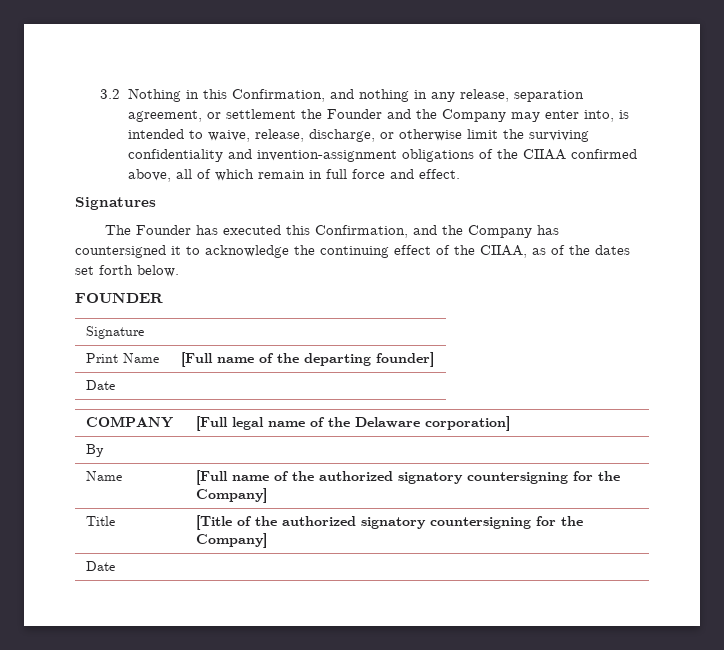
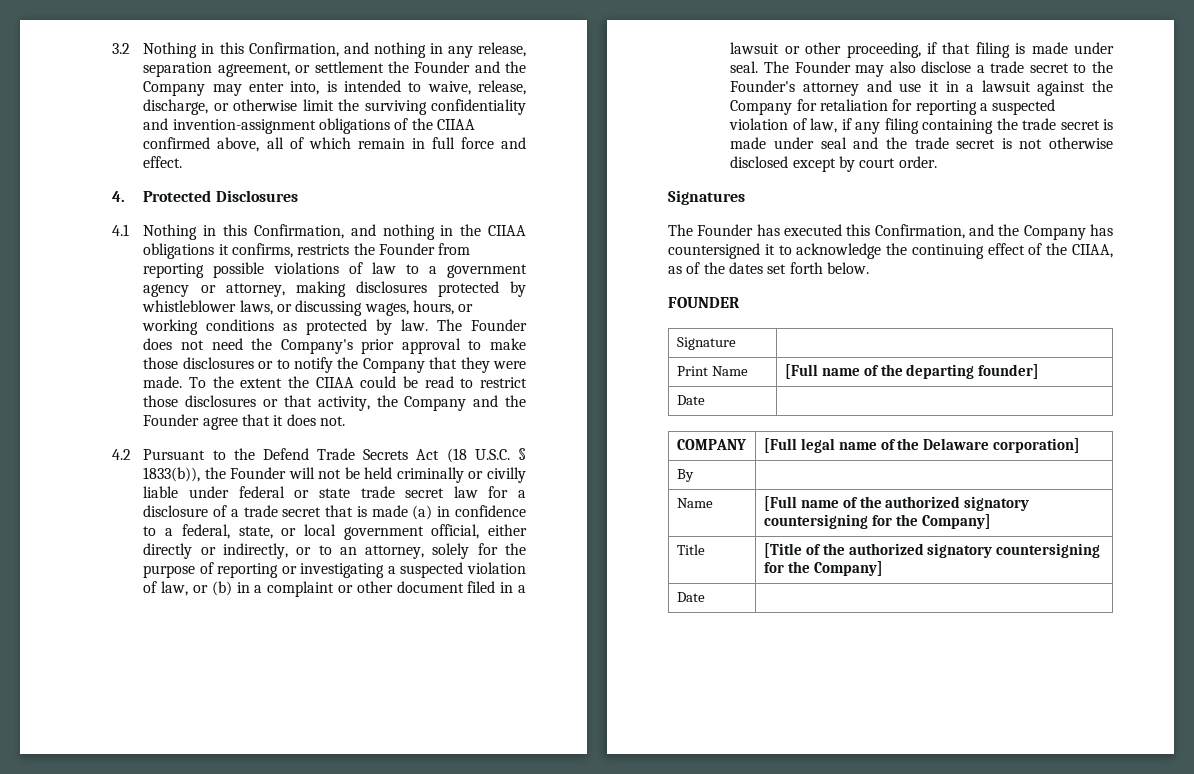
+ 4. Protected Disclosures
+ 4.1 Nothing in this Confirmation, and nothing in the CIIAA obligations it confirms, restricts the Founder from reporting possible violations of law to a government agency or attorney, making disclosures protected by whistleblower laws, or discussing wages, hours, or working conditions as protected by law. The Founder does not need the Company's prior approval to make those disclosures or to notify the Company that they were made. To the extent the CIIAA could be read to restrict those disclosures or that activity, the Company and the Founder agree that it does not.
+ 4.2 Pursuant to the Defend Trade Secrets Act (18 U.S.C. § 1833(b)), the Founder will not be held criminally or civilly liable under federal or state trade secret law for a disclosure of a trade secret that is made (a) in confidence to a federal, state, or local government official, either directly or indirectly, or to an attorney, solely for the purpose of reporting or investigating a suspected violation of law, or (b) in a complaint or other document filed in a lawsuit or other proceeding, if that filing is made under seal. The Founder may also disclose a trade secret to the Founder's attorney and use it in a lawsuit against the Company for retaliation for reporting a suspected violation of law, if any filing containing the trade secret is made under seal and the trade secret is not otherwise disclosed except by court order.

